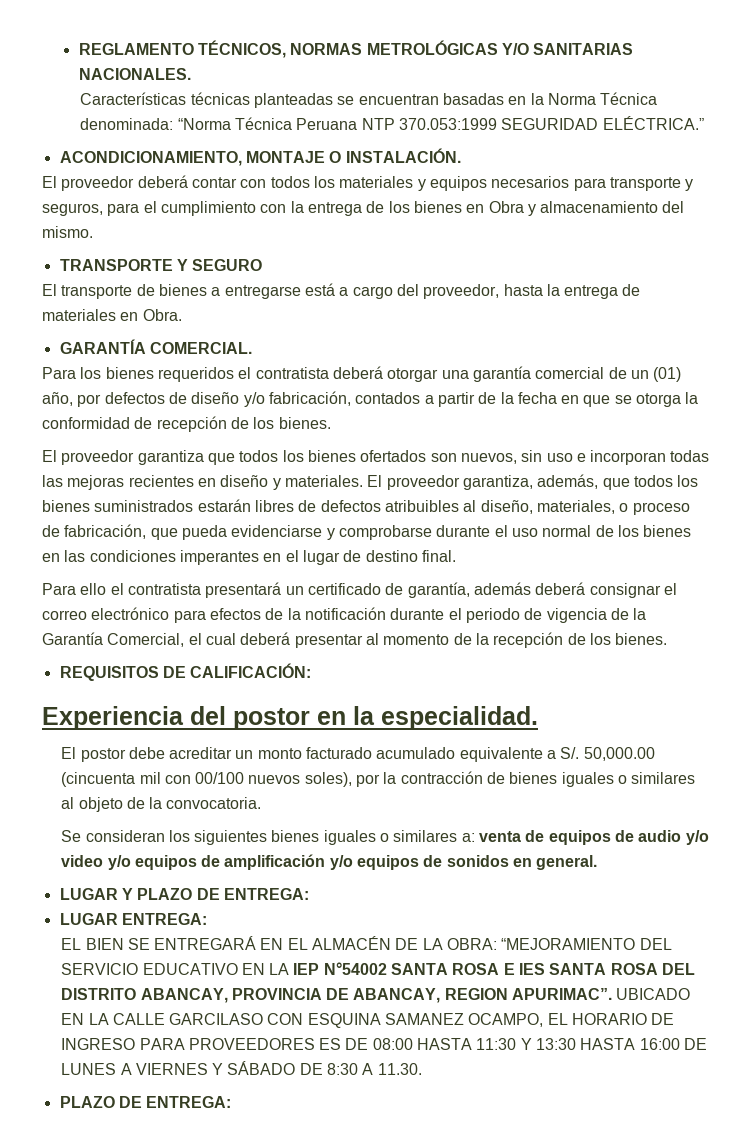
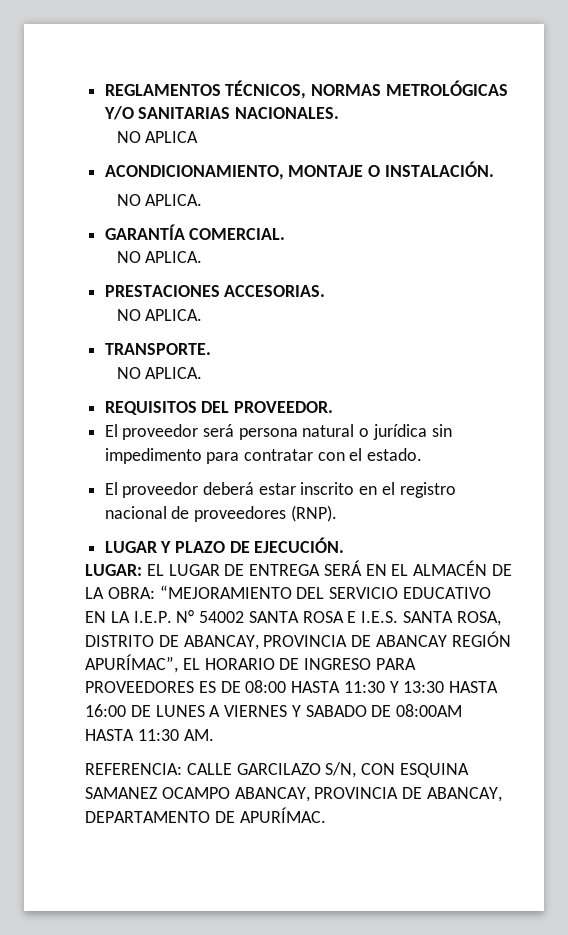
- REGLAMENTO TÉCNICOS, NORMAS METROLÓGICAS Y/O SANITARIAS NACIONALES.
+ REGLAMENTOS TÉCNICOS, NORMAS METROLÓGICAS Y/O SANITARIAS NACIONALES.
- Características técnicas planteadas se encuentran basadas en la Norma Técnica denominada: “Norma Técnica Peruana NTP 370.053:1999 SEGURIDAD ELÉCTRICA.”
+ NO APLICA
  ACONDICIONAMIENTO, MONTAJE O INSTALACIÓN.
- El proveedor deberá contar con todos los materiales y equipos necesarios para transporte y seguros, para el cumplimiento con la entrega de los bienes en Obra y almacenamiento del mismo.
- TRANSPORTE Y SEGURO
- El transporte de bienes a entregarse está a cargo del proveedor, hasta la entrega de materiales en Obra.
+ NO APLICA.
  GARANTÍA COMERCIAL.
- Para los bienes requeridos el contratista deberá otorgar una garantía comercial de un (01) año, por defectos de diseño y/o fabricación, contados a partir de la fecha en que se otorga la conformidad de recepción de los bienes.
- El proveedor garantiza que todos los bienes ofertados son nuevos, sin uso e incorporan todas las mejoras recientes en diseño y materiales. El proveedor garantiza, además, que todos los bienes suministrados estarán libres de defectos atribuibles al diseño, materiales, o proceso de fabricación, que pueda evidenciarse y comprobarse durante el uso normal de los bienes en las condiciones imperantes en el lugar de destino final.
- Para ello el contratista presentará un certificado de garantía, además deberá consignar el correo electrónico para efectos de la notificación durante el periodo de vigencia de la Garantía Comercial, el cual deberá presentar al momento de la recepción de los bienes.
- REQUISITOS DE CALIFICACIÓN:
- Experiencia del postor en la especialidad.
- El postor debe acreditar un monto facturado acumulado equivalente a S/. 50,000.00 (cincuenta mil con 00/100 nuevos soles), por la contracción de bienes iguales o similares al objeto de la convocatoria.
- Se consideran los siguientes bienes iguales o similares a: venta de equipos de audio y/o video y/o equipos de amplificación y/o equipos de sonidos en general.
- LUGAR Y PLAZO DE ENTREGA:
- LUGAR ENTREGA:
- EL BIEN SE ENTREGARÁ EN EL ALMACÉN DE LA OBRA: “MEJORAMIENTO DEL SERVICIO EDUCATIVO EN LA IEP N°54002 SANTA ROSA E IES SANTA ROSA DEL DISTRITO ABANCAY, PROVINCIA DE ABANCAY, REGION APURIMAC”. UBICADO EN LA CALLE GARCILASO CON ESQUINA SAMANEZ OCAMPO, EL HORARIO DE INGRESO PARA PROVEEDORES ES DE 08:00 HASTA 11:30 Y 13:30 HASTA 16:00 DE LUNES A VIERNES Y SÁBADO DE 8:30 A 11.30.
- PLAZO DE ENTREGA:
+ NO APLICA.
+ PRESTACIONES ACCESORIAS.
+ NO APLICA.
+ TRANSPORTE.
+ NO APLICA.
+ REQUISITOS DEL PROVEEDOR.
+ El proveedor será persona natural o jurídica sin impedimento para contratar con el estado.
+ El proveedor deberá estar inscrito en el registro nacional de proveedores (RNP).
+ LUGAR Y PLAZO DE EJECUCIÓN.
+ LUGAR: EL LUGAR DE ENTREGA SERÁ EN EL ALMACÉN DE LA OBRA: “MEJORAMIENTO DEL SERVICIO EDUCATIVO EN LA I.E.P. N° 54002 SANTA ROSA E I.E.S. SANTA ROSA, DISTRITO DE ABANCAY, PROVINCIA DE ABANCAY REGIÓN APURÍMAC”, EL HORARIO DE INGRESO PARA PROVEEDORES ES DE 08:00 HASTA 11:30 Y 13:30 HASTA 16:00 DE LUNES A VIERNES Y SABADO DE 08:00AM HASTA 11:30 AM.
+ REFERENCIA: CALLE GARCILAZO S/N, CON ESQUINA SAMANEZ OCAMPO ABANCAY, PROVINCIA DE ABANCAY, DEPARTAMENTO DE APURÍMAC.

